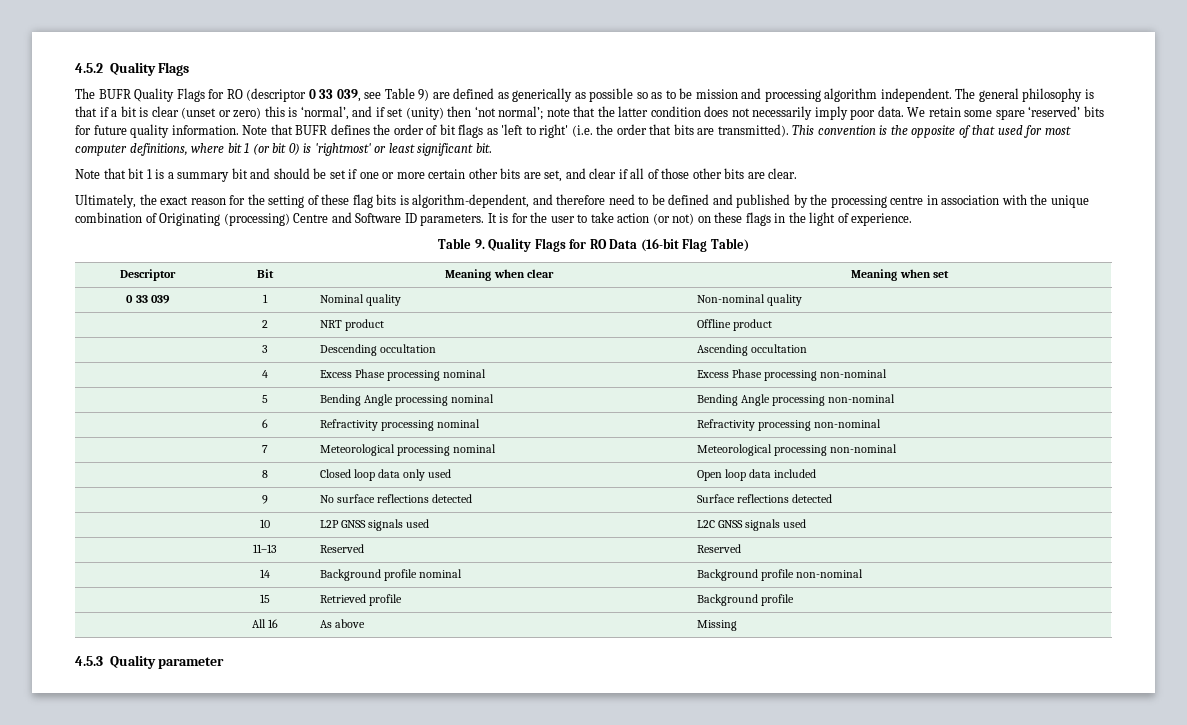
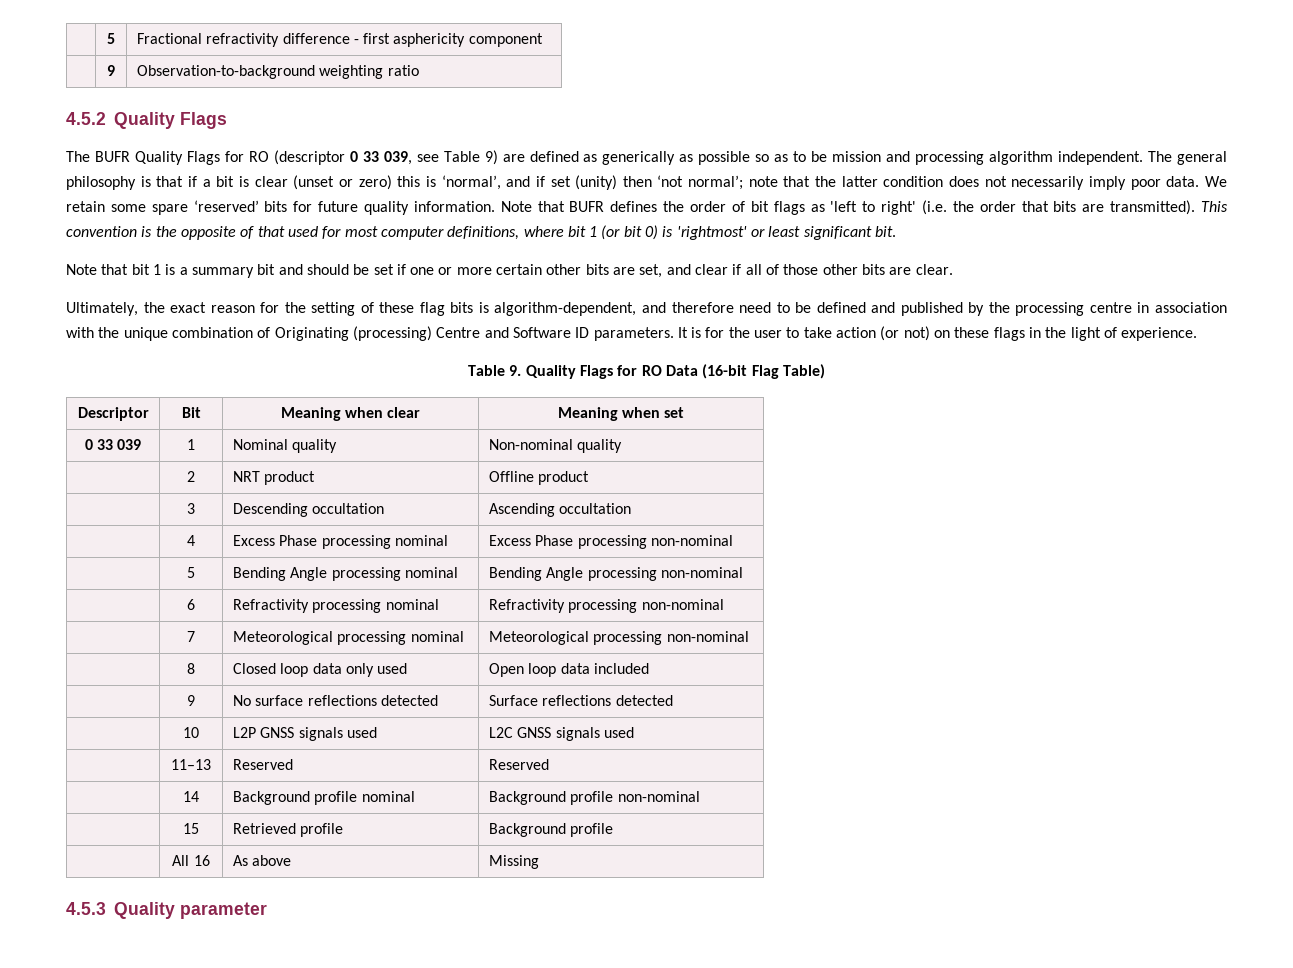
+ | 5 | Fractional refractivity difference - first asphericity component
+ | 9 | Observation-to-background weighting ratio

